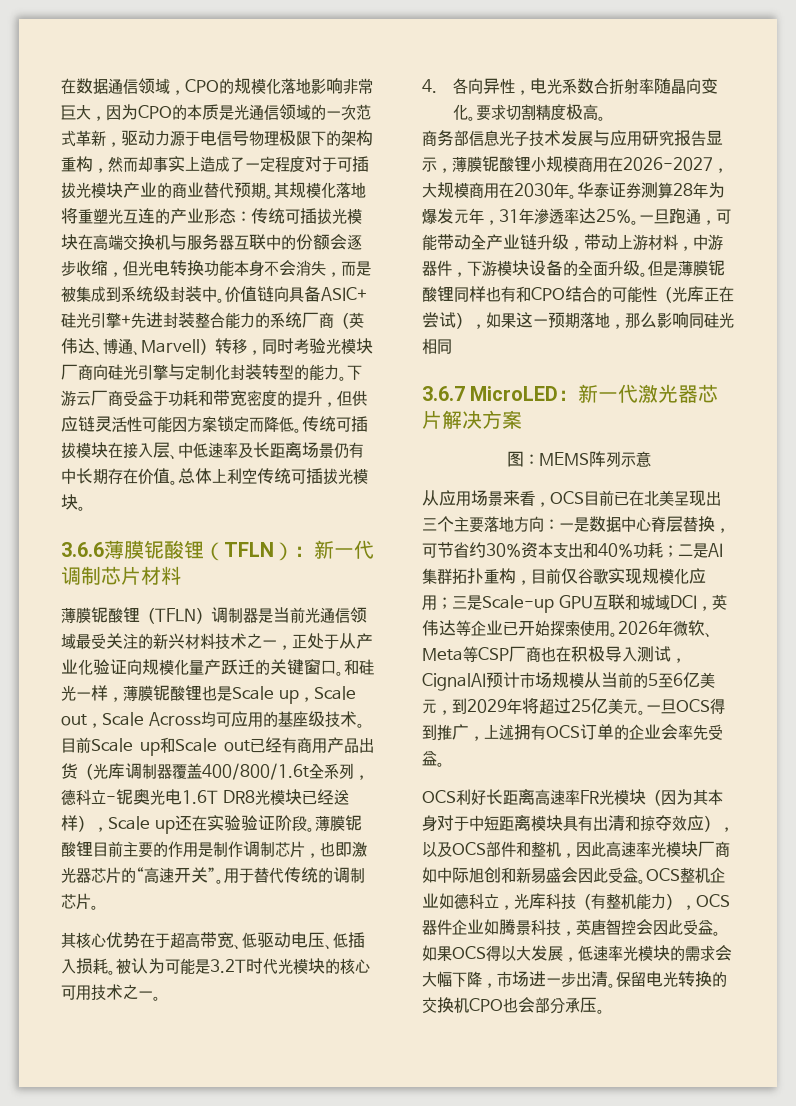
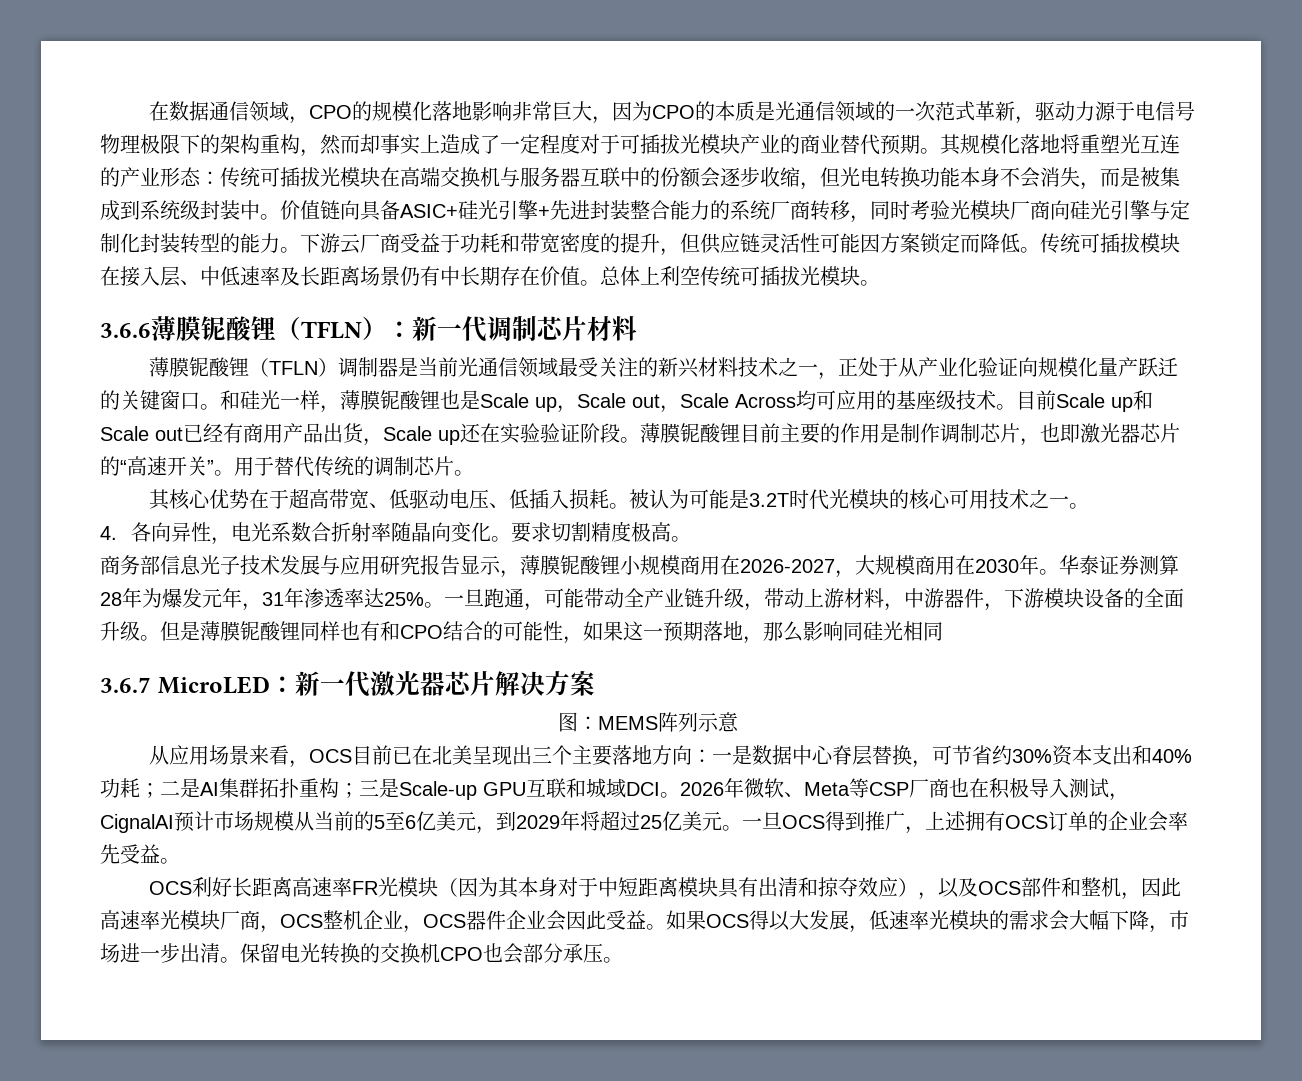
- 价值链向具备ASIC+硅光引擎+先进封装整合能力的系统厂商（英伟达、博通、Marvell）转移，同时考验光模块厂商向硅光引擎与定制化封装转型的能力。
+ 价值链向具备ASIC+硅光引擎+先进封装整合能力的系统厂商转移，同时考验光模块厂商向硅光引擎与定制化封装转型的能力。
- 目前Scale up和Scale out已经有商用产品出货（光库调制器覆盖400/800/1.6t全系列，德科立-铌奥光电1.6T DR8光模块已经送样），Scale up还在实验验证阶段。
+ 目前Scale up和Scale out已经有商用产品出货，Scale up还在实验验证阶段。
- 但是薄膜铌酸锂同样也有和CPO结合的可能性（光库正在尝试），如果这一预期落地，那么影响同硅光相同
+ 但是薄膜铌酸锂同样也有和CPO结合的可能性，如果这一预期落地，那么影响同硅光相同
- 从应用场景来看，OCS目前已在北美呈现出三个主要落地方向：一是数据中心脊层替换，可节省约30%资本支出和40%功耗；二是AI集群拓扑重构，目前仅谷歌实现规模化应用；三是Scale-up GPU互联和城域DCI，英伟达等企业已开始探索使用。
+ 从应用场景来看，OCS目前已在北美呈现出三个主要落地方向：一是数据中心脊层替换，可节省约30%资本支出和40%功耗；二是AI集群拓扑重构；三是Scale-up GPU互联和城域DCI。
- OCS利好长距离高速率FR光模块（因为其本身对于中短距离模块具有出清和掠夺效应），以及OCS部件和整机，因此高速率光模块厂商如中际旭创和新易盛会因此受益。OCS整机企业如德科立，光库科技（有整机能力），OCS器件企业如腾景科技，英唐智控会因此受益。
+ OCS利好长距离高速率FR光模块（因为其本身对于中短距离模块具有出清和掠夺效应），以及OCS部件和整机，因此高速率光模块厂商，OCS整机企业，OCS器件企业会因此受益。

